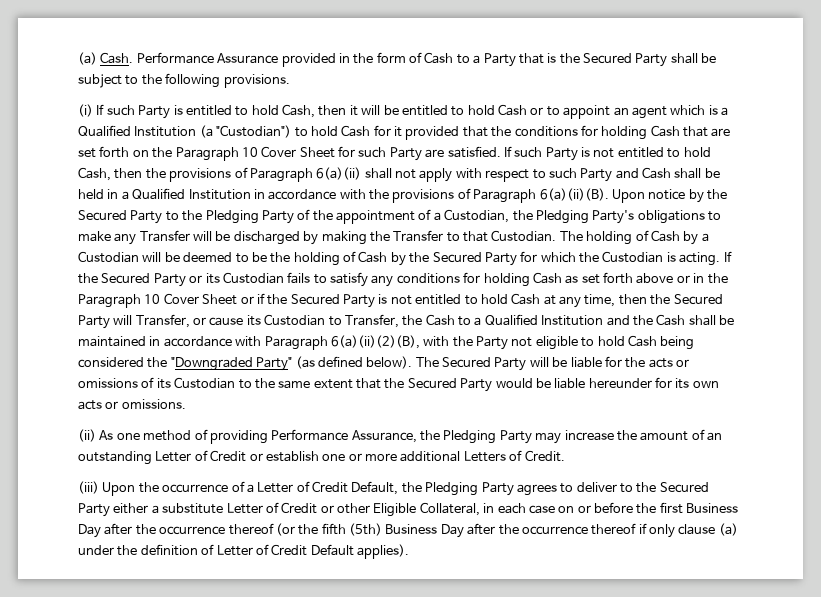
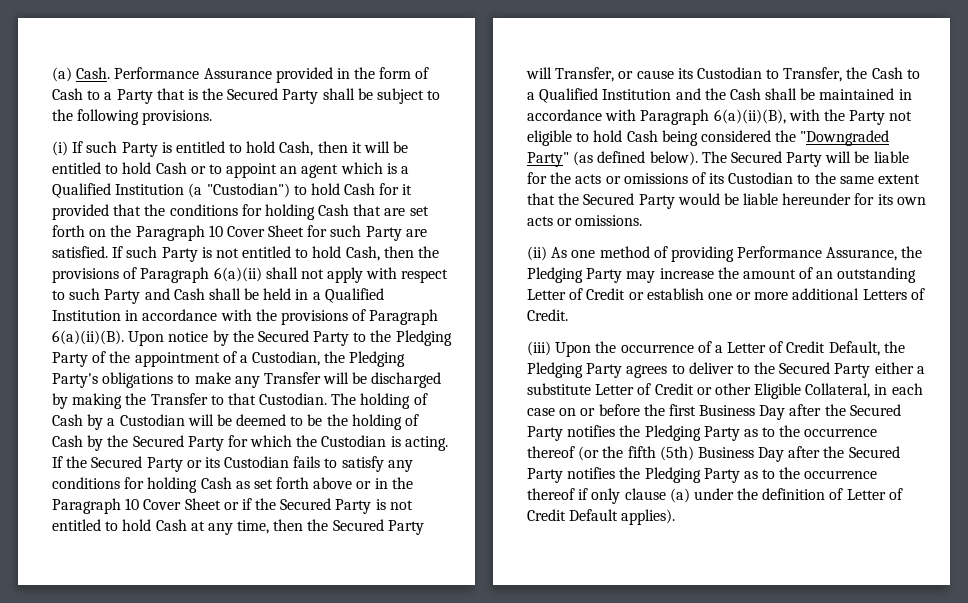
- If the Secured Party or its Custodian fails to satisfy any conditions for holding Cash as set forth above or in the Paragraph 10 Cover Sheet or if the Secured Party is not entitled to hold Cash at any time, then the Secured Party will Transfer, or cause its Custodian to Transfer, the Cash to a Qualified Institution and the Cash shall be maintained in accordance with Paragraph 6(a)(ii)(2)(B), with the Party not eligible to hold Cash being considered the "Downgraded Party" (as defined below).
+ If the Secured Party or its Custodian fails to satisfy any conditions for holding Cash as set forth above or in the Paragraph 10 Cover Sheet or if the Secured Party is not entitled to hold Cash at any time, then the Secured Party will Transfer, or cause its Custodian to Transfer, the Cash to a Qualified Institution and the Cash shall be maintained in accordance with Paragraph 6(a)(ii)(B), with the Party not eligible to hold Cash being considered the "Downgraded Party" (as defined below).
- (iii) Upon the occurrence of a Letter of Credit Default, the Pledging Party agrees to deliver to the Secured Party either a substitute Letter of Credit or other Eligible Collateral, in each case on or before the first Business Day after the occurrence thereof (or the fifth (5th) Business Day after the occurrence thereof if only clause (a) under the definition of Letter of Credit Default applies).
+ (iii) Upon the occurrence of a Letter of Credit Default, the Pledging Party agrees to deliver to the Secured Party either a substitute Letter of Credit or other Eligible Collateral, in each case on or before the first Business Day after the Secured Party notifies the Pledging Party as to the occurrence thereof (or the fifth (5th) Business Day after the Secured Party notifies the Pledging Party as to the occurrence thereof if only clause (a) under the definition of Letter of Credit Default applies).

